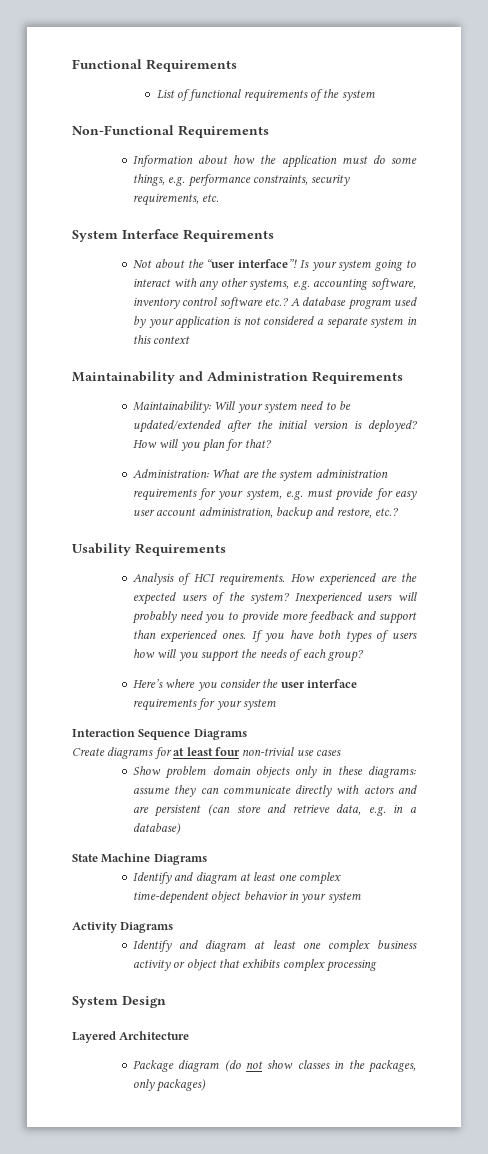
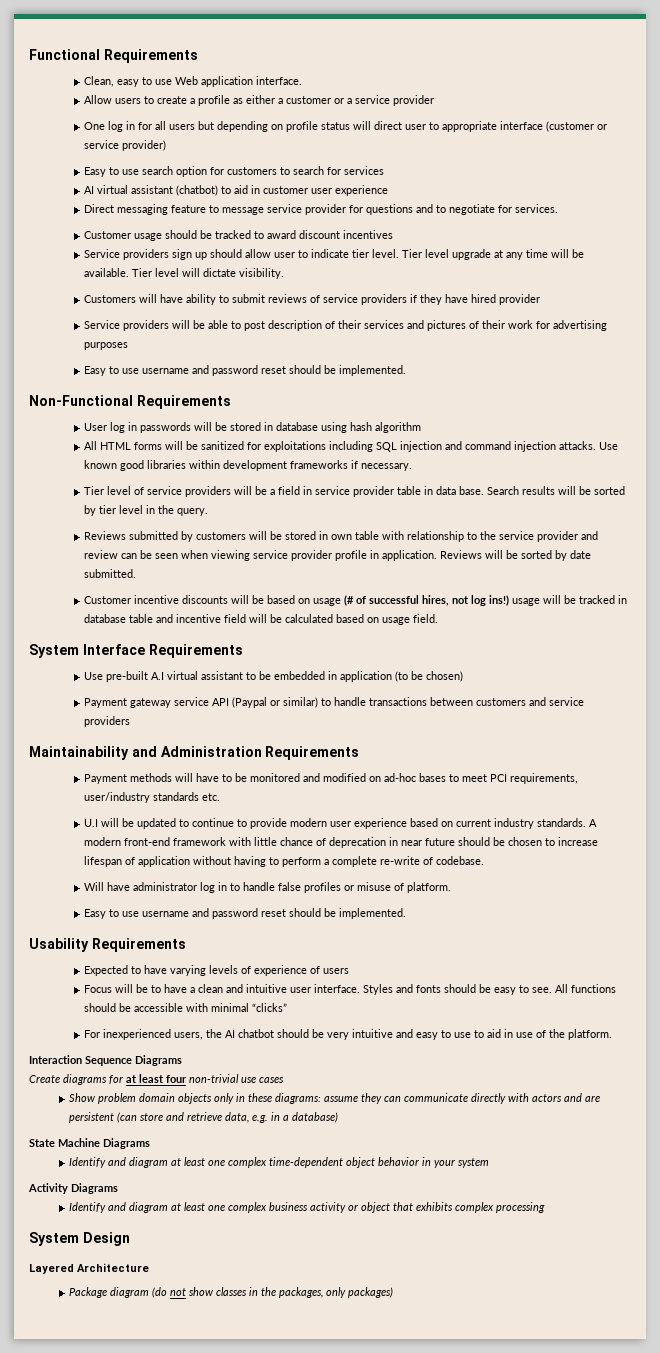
- List of functional requirements of the system
+ Clean, easy to use Web application interface.
+ Allow users to create a profile as either a customer or a service provider
+ One log in for all users but depending on profile status will direct user to appropriate interface (customer or service provider)
+ Easy to use search option for customers to search for services
+ AI virtual assistant (chatbot) to aid in customer user experience
+ Direct messaging feature to message service provider for questions and to negotiate for services.
+ Customer usage should be tracked to award discount incentives
+ Service providers sign up should allow user to indicate tier level. Tier level upgrade at any time will be available. Tier level will dictate visibility.
+ Customers will have ability to submit reviews of service providers if they have hired provider
+ Service providers will be able to post description of their services and pictures of their work for advertising purposes
+ Easy to use username and password reset should be implemented.
  Non-Functional Requirements
- Information about how the application must do some things, e.g. performance constraints, security requirements, etc.
+ User log in passwords will be stored in database using hash algorithm
+ All HTML forms will be sanitized for exploitations including SQL injection and command injection attacks. Use known good libraries within development frameworks if necessary.
+ Tier level of service providers will be a field in service provider table in data base. Search results will be sorted by tier level in the query.
+ Reviews submitted by customers will be stored in own table with relationship to the service provider and review can be seen when viewing service provider profile in application. Reviews will be sorted by date submitted.
+ Customer incentive discounts will be based on usage (# of successful hires, not log ins!) usage will be tracked in database table and incentive field will be calculated based on usage field.
  System Interface Requirements
- Not about the “user interface”! Is your system going to interact with any other systems, e.g. accounting software, inventory control software etc.? A database program used by your application is not considered a separate system in this context
+ Use pre-built A.I virtual assistant to be embedded in application (to be chosen)
+ Payment gateway service API (Paypal or similar) to handle transactions between customers and service providers
  Maintainability and Administration Requirements
- Maintainability: Will your system need to be updated/extended after the initial version is deployed? How will you plan for that?
- Administration: What are the system administration requirements for your system, e.g. must provide for easy user account administration, backup and restore, etc.?
+ Payment methods will have to be monitored and modified on ad-hoc bases to meet PCI requirements, user/industry standards etc.
+ U.I will be updated to continue to provide modern user experience based on current industry standards. A modern front-end framework with little chance of deprecation in near future should be chosen to increase lifespan of application without having to perform a complete re-write of codebase.
+ Will have administrator log in to handle false profiles or misuse of platform.
+ Easy to use username and password reset should be implemented.
  Usability Requirements
- Analysis of HCI requirements. How experienced are the expected users of the system? Inexperienced users will probably need you to provide more feedback and support than experienced ones. If you have both types of users how will you support the needs of each group?
- Here’s where you consider the user interface requirements for your system
+ Expected to have varying levels of experience of users
+ Focus will be to have a clean and intuitive user interface. Styles and fonts should be easy to see. All functions should be accessible with minimal “clicks”
+ For inexperienced users, the AI chatbot should be very intuitive and easy to use to aid in use of the platform.

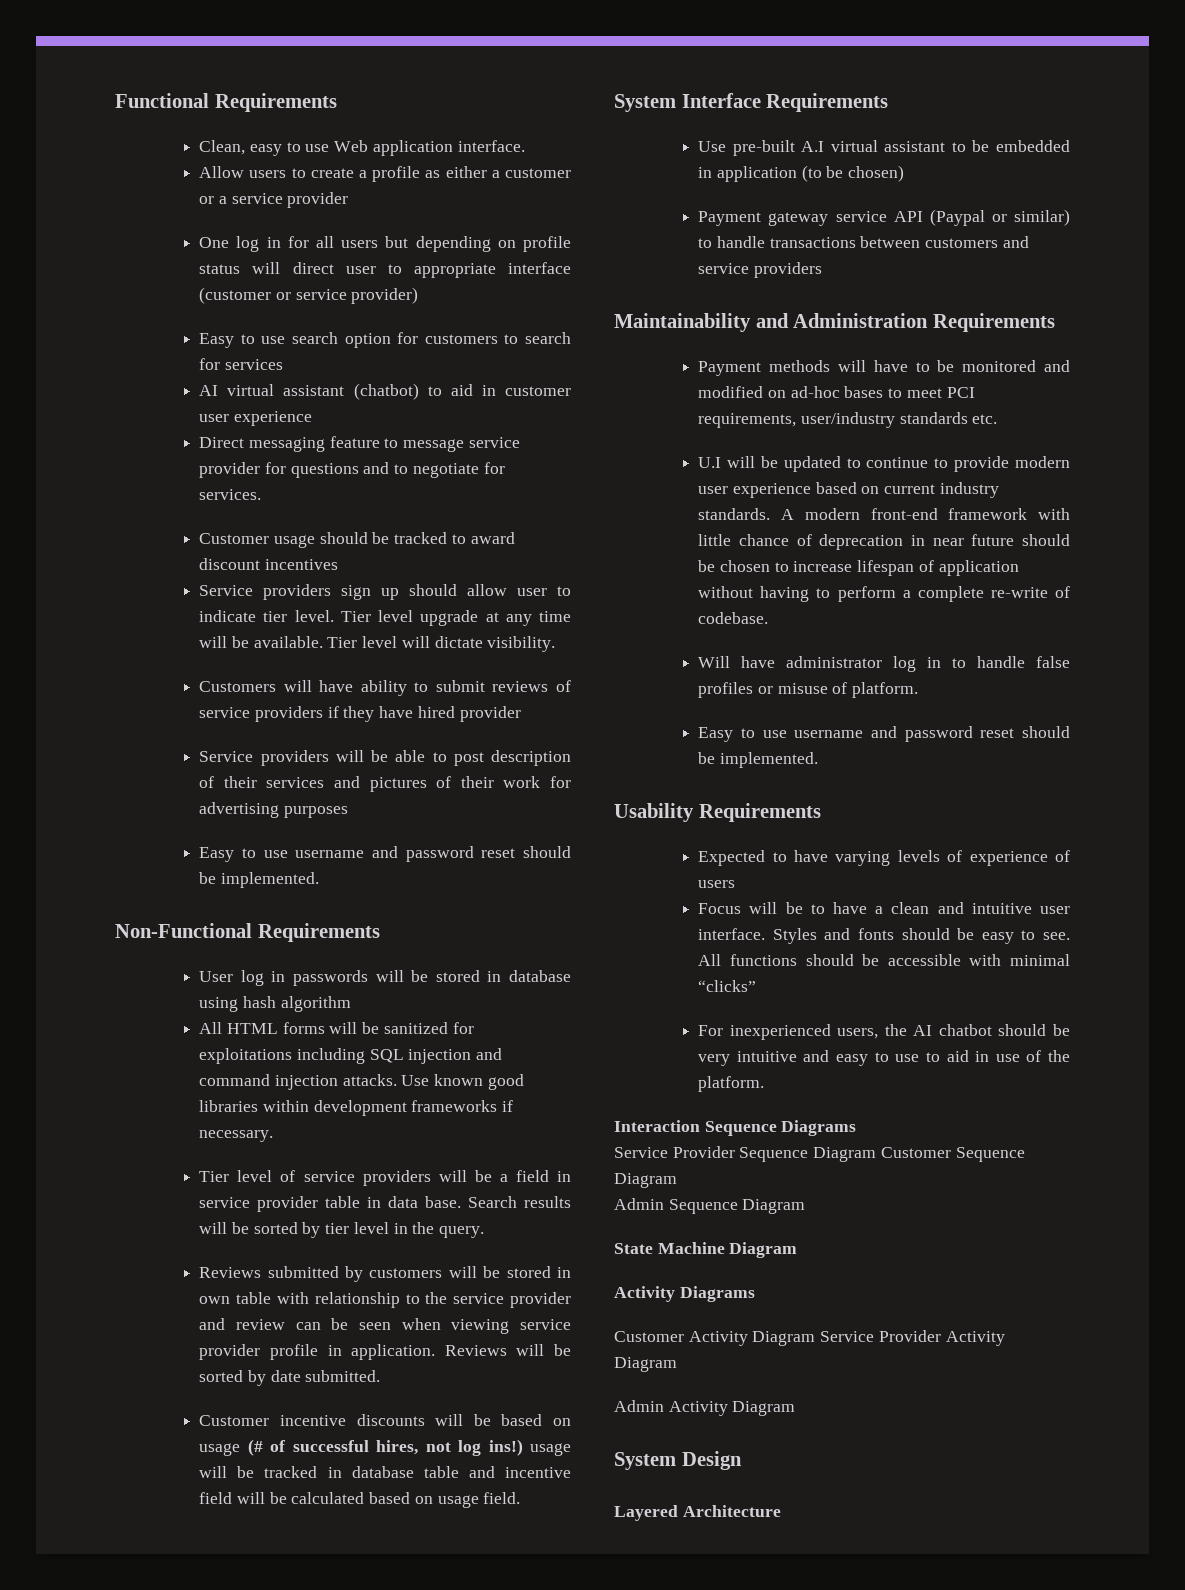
- Create diagrams for at least four non-trivial use cases
- Show problem domain objects only in these diagrams: assume they can communicate directly with actors and are persistent (can store and retrieve data, e.g. in a database)
- State Machine Diagrams
- Identify and diagram at least one complex time-dependent object behavior in your system
+ Service Provider Sequence Diagram Customer Sequence Diagram
+ Admin Sequence Diagram
+ State Machine Diagram
  Activity Diagrams
- Identify and diagram at least one complex business activity or object that exhibits complex processing
+ Customer Activity Diagram Service Provider Activity Diagram
+ Admin Activity Diagram
  System Design
  Layered Architecture
- Package diagram (do not show classes in the packages, only packages)

